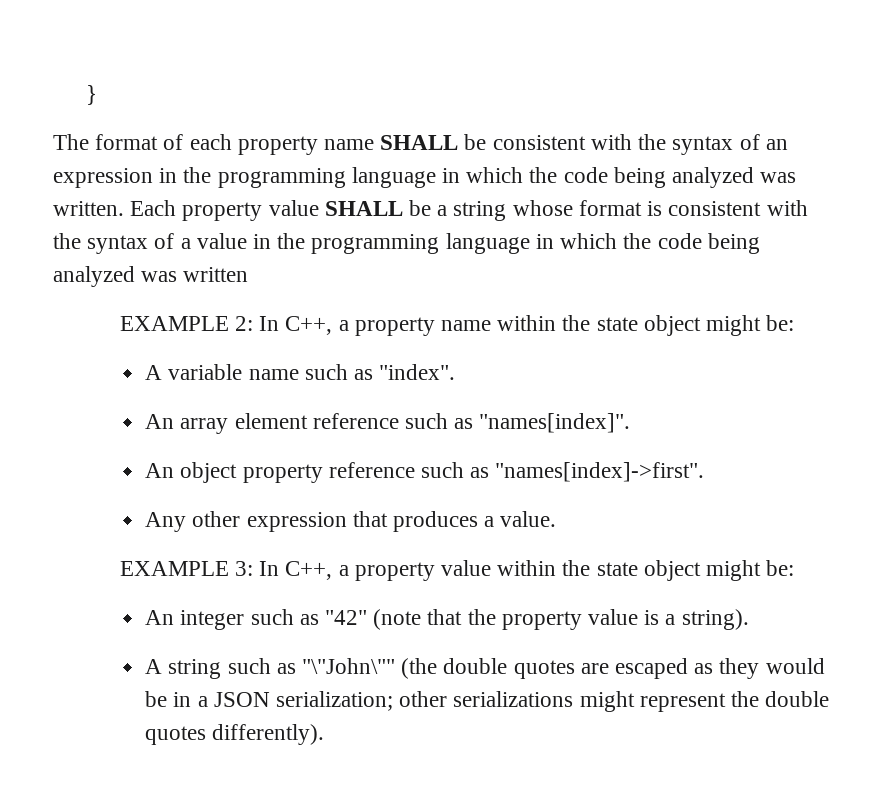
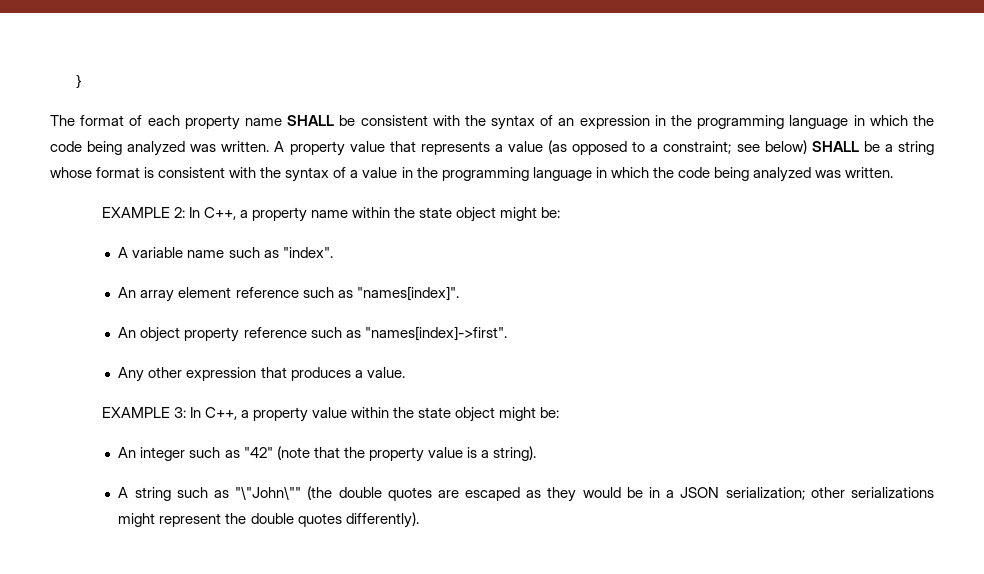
- Each property value SHALL be a string whose format is consistent with the syntax of a value in the programming language in which the code being analyzed was written
+ A property value that represents a value (as opposed to a constraint; see below) SHALL be a string whose format is consistent with the syntax of a value in the programming language in which the code being analyzed was written.

